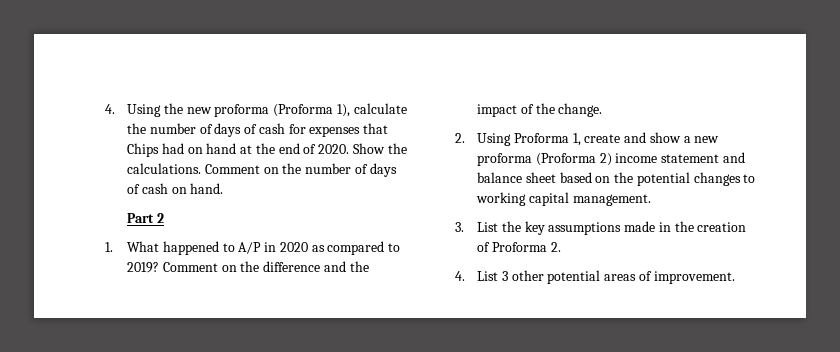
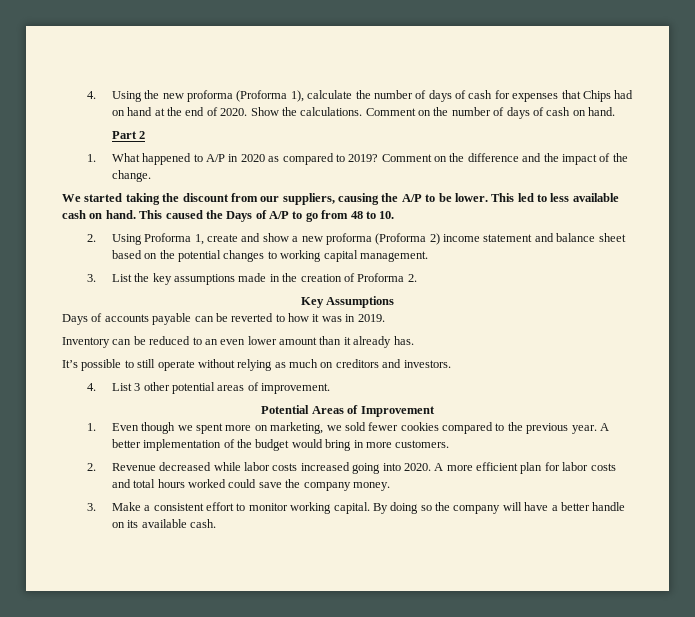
+ We started taking the discount from our suppliers, causing the A/P to be lower. This led to less available cash on hand. This caused the Days of A/P to go from 48 to 10.
+ Key Assumptions
+ Days of accounts payable can be reverted to how it was in 2019.
+ Inventory can be reduced to an even lower amount than it already has.
+ It’s possible to still operate without relying as much on creditors and investors.
+ Potential Areas of Improvement
+ 1. Even though we spent more on marketing, we sold fewer cookies compared to the previous year. A better implementation of the budget would bring in more customers.
+ 2. Revenue decreased while labor costs increased going into 2020. A more efficient plan for labor costs and total hours worked could save the company money.
+ 3. Make a consistent effort to monitor working capital. By doing so the company will have a better handle on its available cash.

